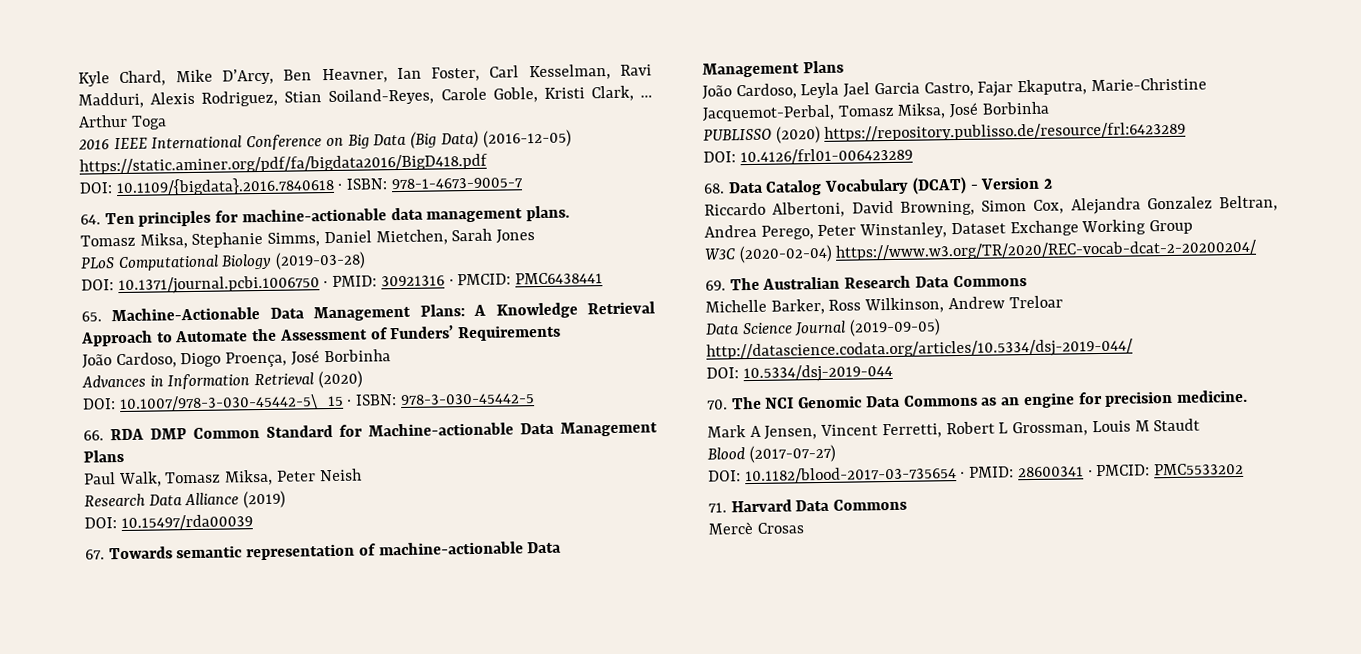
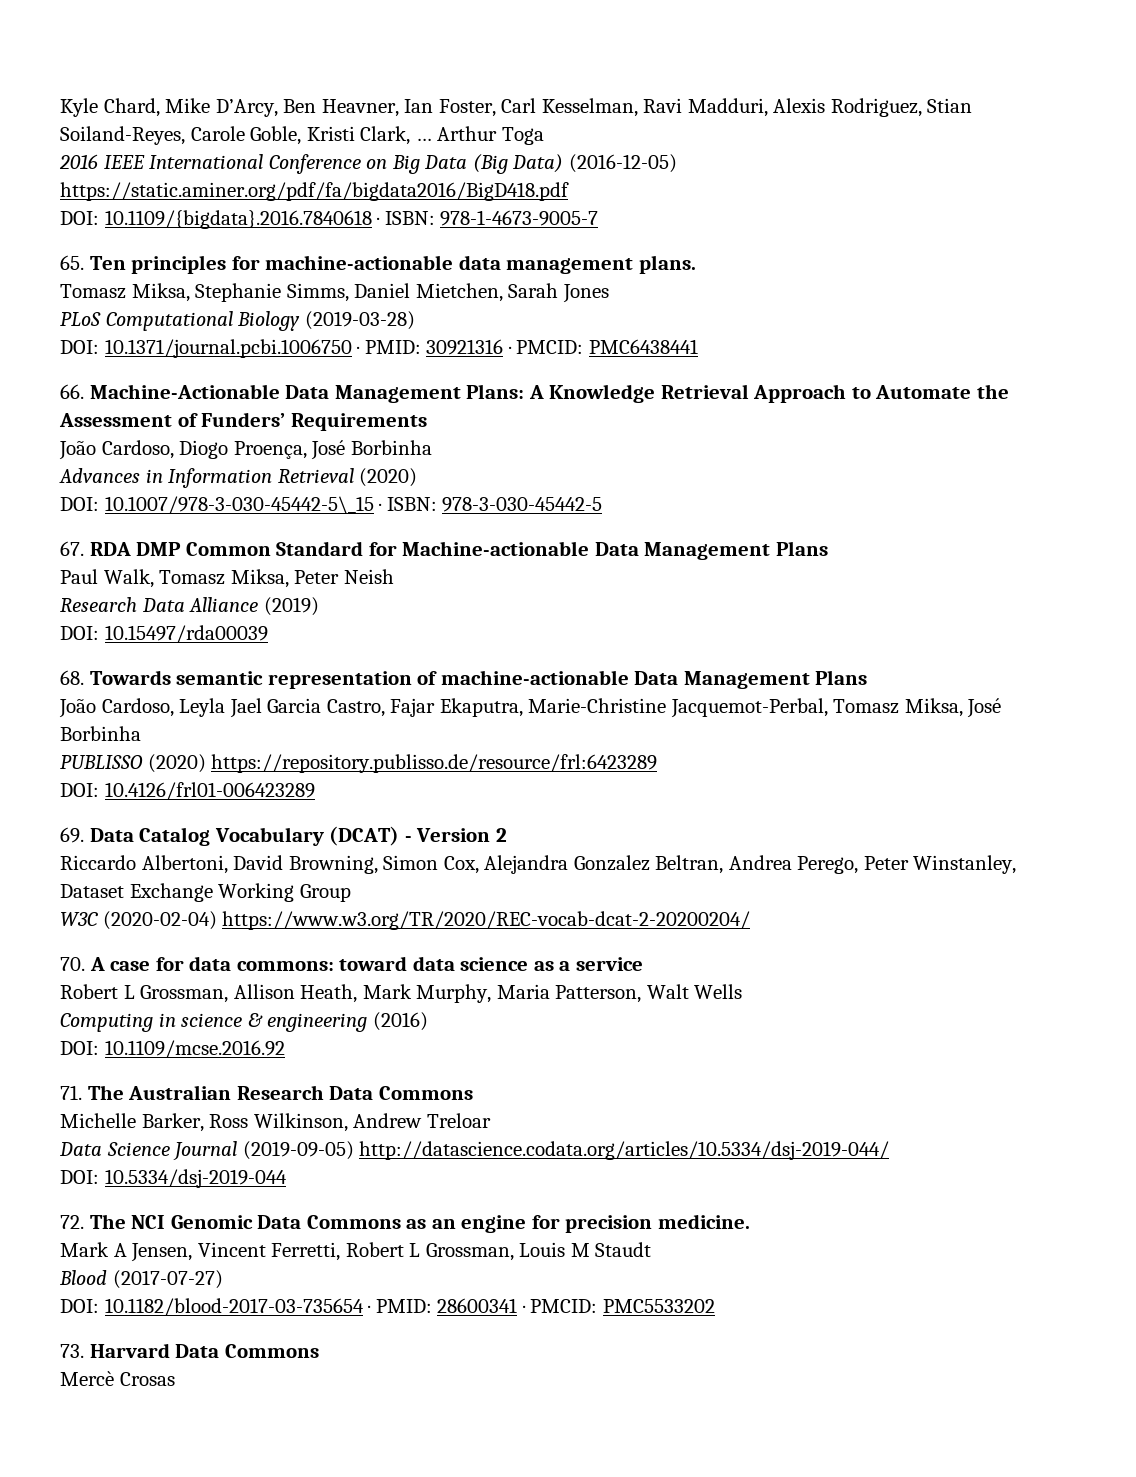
- 64. Ten principles for machine-actionable data management plans.
+ 65. Ten principles for machine-actionable data management plans.
- 65. Machine-Actionable Data Management Plans: A Knowledge Retrieval Approach to Automate the Assessment of Funders’ Requirements
+ 66. Machine-Actionable Data Management Plans: A Knowledge Retrieval Approach to Automate the Assessment of Funders’ Requirements
- 66. RDA DMP Common Standard for Machine-actionable Data Management Plans
+ 67. RDA DMP Common Standard for Machine-actionable Data Management Plans
- 67. Towards semantic representation of machine-actionable Data Management Plans
+ 68. Towards semantic representation of machine-actionable Data Management Plans
- 68. Data Catalog Vocabulary (DCAT) - Version 2
+ 69. Data Catalog Vocabulary (DCAT) - Version 2
- 69. The Australian Research Data Commons
+ 70. A case for data commons: toward data science as a service
+ Robert L Grossman, Allison Heath, Mark Murphy, Maria Patterson, Walt Wells
+ Computing in science & engineering (2016)
+ DOI: 10.1109/mcse.2016.92
+ 71. The Australian Research Data Commons
- 70. The NCI Genomic Data Commons as an engine for precision medicine.
+ 72. The NCI Genomic Data Commons as an engine for precision medicine.
- 71. Harvard Data Commons
+ 73. Harvard Data Commons

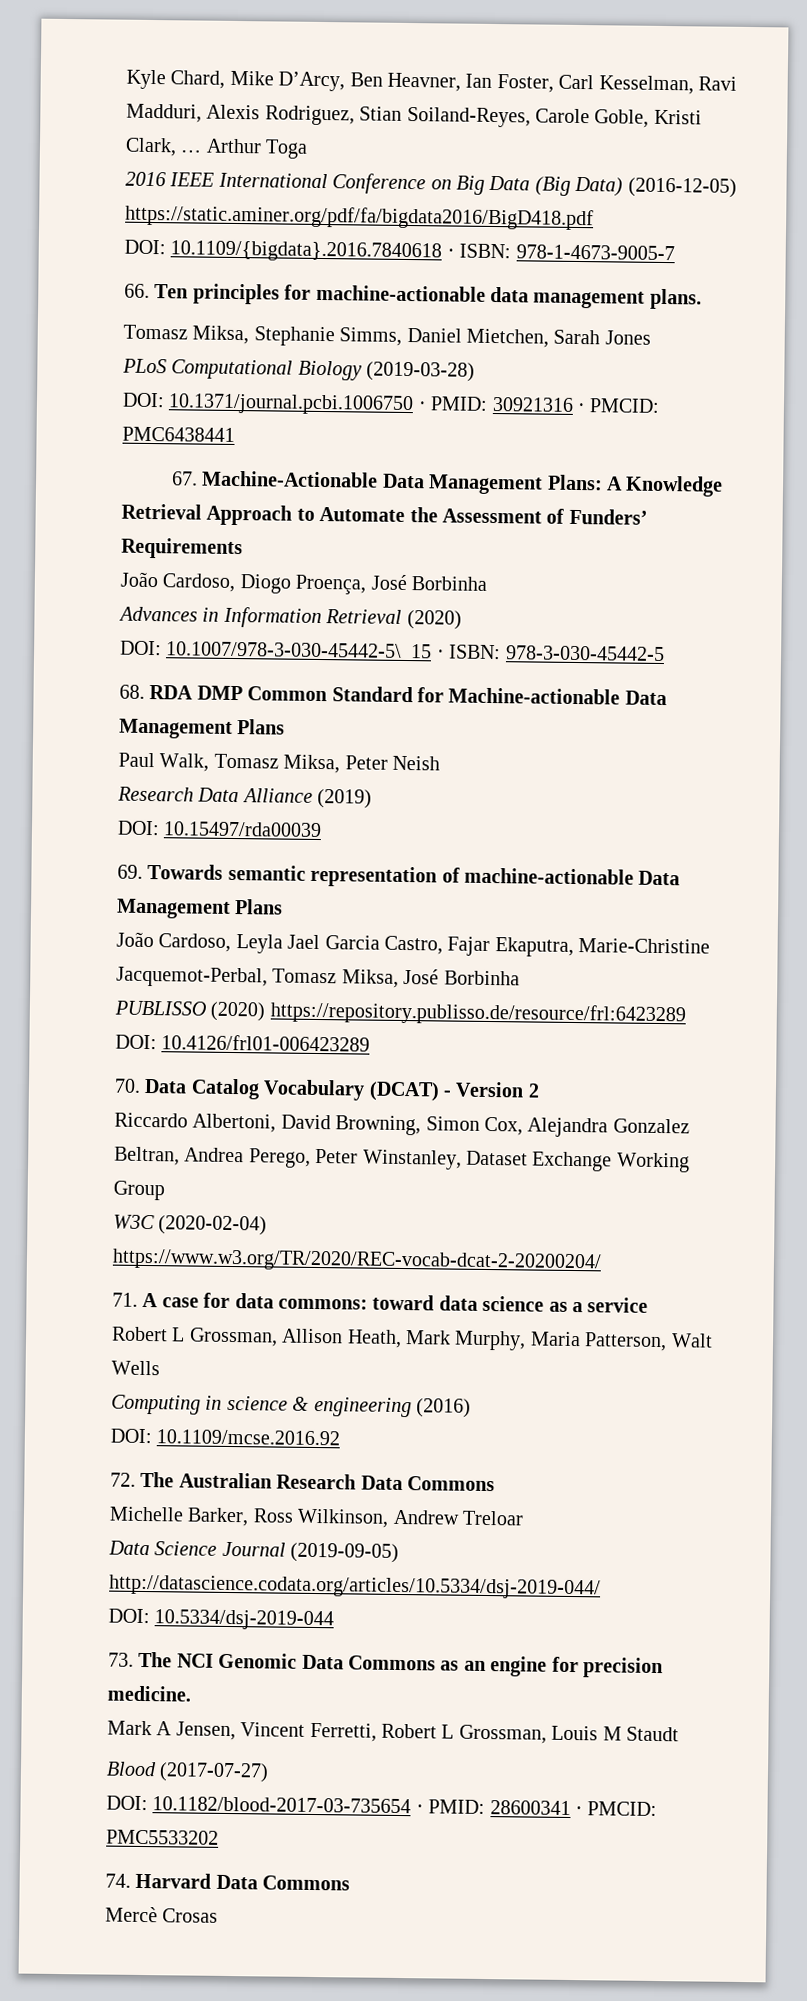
- 65. Ten principles for machine-actionable data management plans.
+ 66. Ten principles for machine-actionable data management plans.
- 66. Machine-Actionable Data Management Plans: A Knowledge Retrieval Approach to Automate the Assessment of Funders’ Requirements
+ 67. Machine-Actionable Data Management Plans: A Knowledge Retrieval Approach to Automate the Assessment of Funders’ Requirements
- 67. RDA DMP Common Standard for Machine-actionable Data Management Plans
+ 68. RDA DMP Common Standard for Machine-actionable Data Management Plans
- 68. Towards semantic representation of machine-actionable Data Management Plans
+ 69. Towards semantic representation of machine-actionable Data Management Plans
- 69. Data Catalog Vocabulary (DCAT) - Version 2
+ 70. Data Catalog Vocabulary (DCAT) - Version 2
- 70. A case for data commons: toward data science as a service
+ 71. A case for data commons: toward data science as a service
- 71. The Australian Research Data Commons
+ 72. The Australian Research Data Commons
- 72. The NCI Genomic Data Commons as an engine for precision medicine.
+ 73. The NCI Genomic Data Commons as an engine for precision medicine.
- 73. Harvard Data Commons
+ 74. Harvard Data Commons

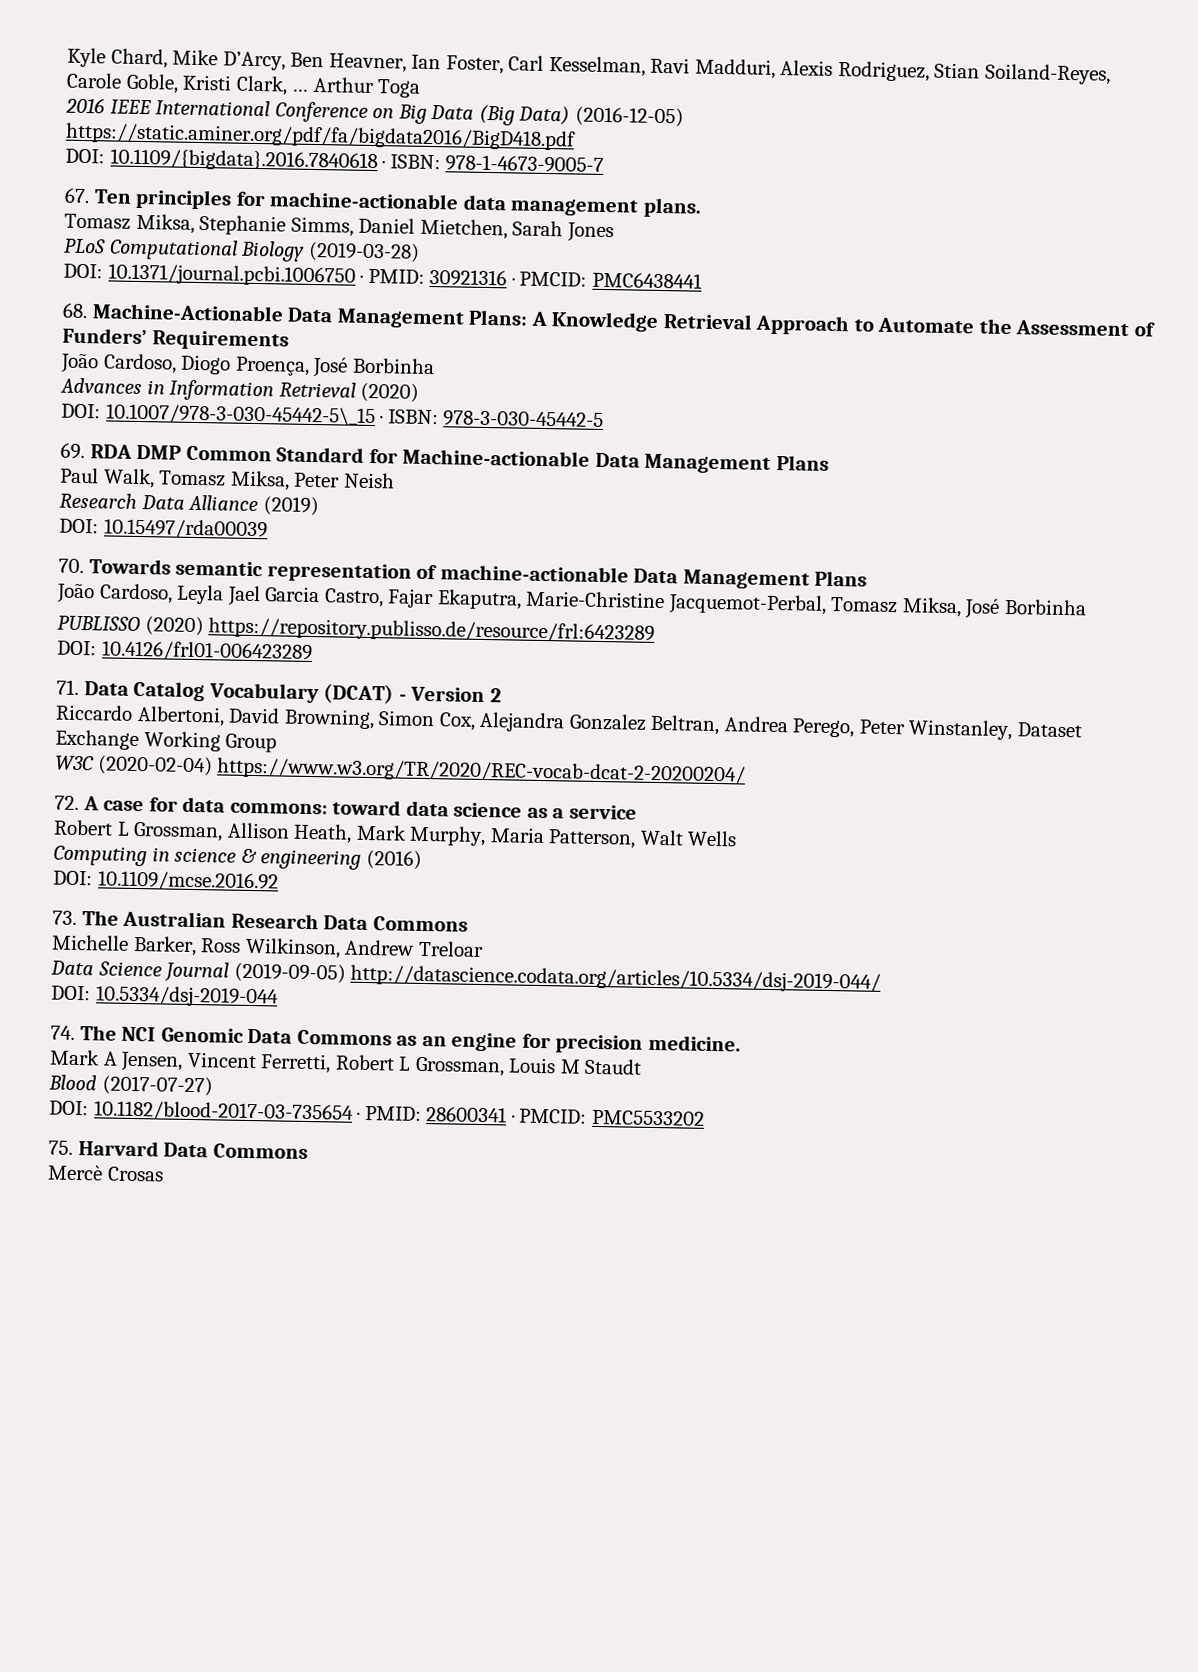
- 66. Ten principles for machine-actionable data management plans.
+ 67. Ten principles for machine-actionable data management plans.
- 67. Machine-Actionable Data Management Plans: A Knowledge Retrieval Approach to Automate the Assessment of Funders’ Requirements
+ 68. Machine-Actionable Data Management Plans: A Knowledge Retrieval Approach to Automate the Assessment of Funders’ Requirements
- 68. RDA DMP Common Standard for Machine-actionable Data Management Plans
+ 69. RDA DMP Common Standard for Machine-actionable Data Management Plans
- 69. Towards semantic representation of machine-actionable Data Management Plans
+ 70. Towards semantic representation of machine-actionable Data Management Plans
- 70. Data Catalog Vocabulary (DCAT) - Version 2
+ 71. Data Catalog Vocabulary (DCAT) - Version 2
- 71. A case for data commons: toward data science as a service
+ 72. A case for data commons: toward data science as a service
- 72. The Australian Research Data Commons
+ 73. The Australian Research Data Commons
- 73. The NCI Genomic Data Commons as an engine for precision medicine.
+ 74. The NCI Genomic Data Commons as an engine for precision medicine.
- 74. Harvard Data Commons
+ 75. Harvard Data Commons

